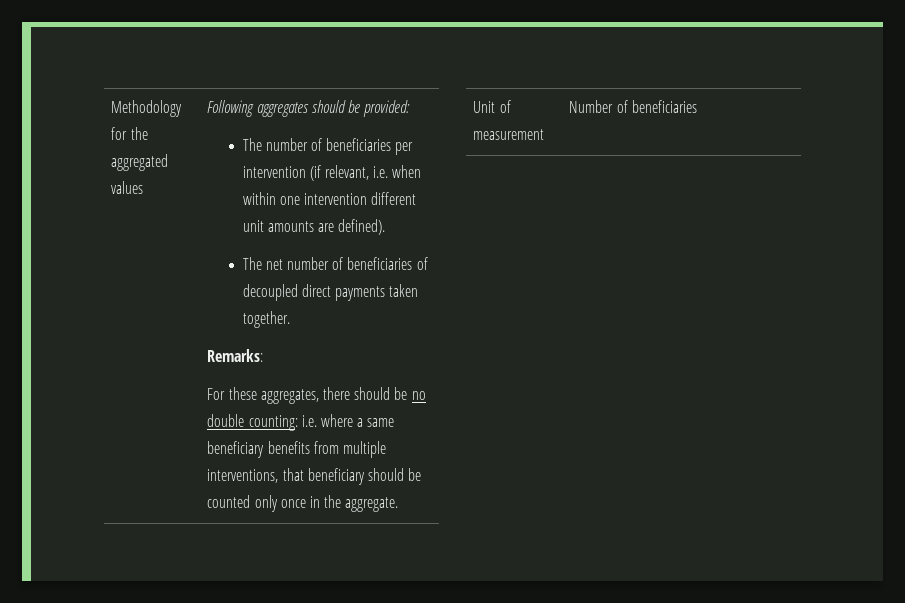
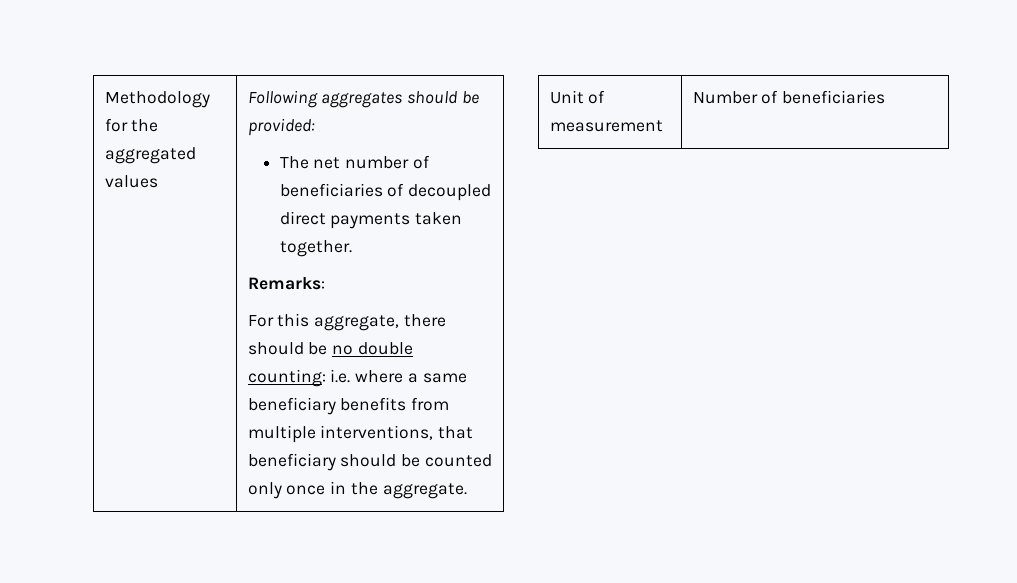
- The number of beneficiaries per intervention (if relevant, i.e. when within one intervention different unit amounts are defined).
- For these aggregates, there should be no double counting: i.e. where a same beneficiary benefits from multiple interventions, that beneficiary should be counted only once in the aggregate.
+ For this aggregate, there should be no double counting: i.e. where a same beneficiary benefits from multiple interventions, that beneficiary should be counted only once in the aggregate.

